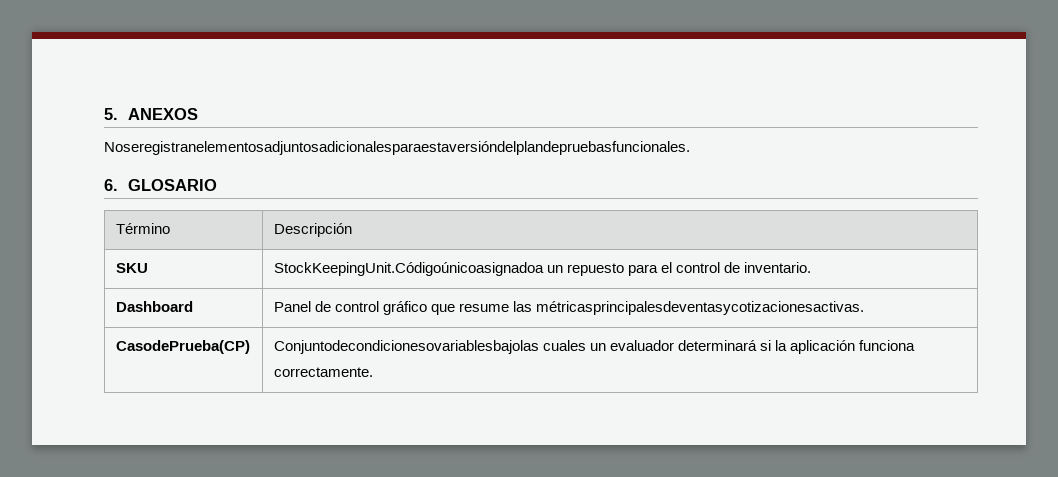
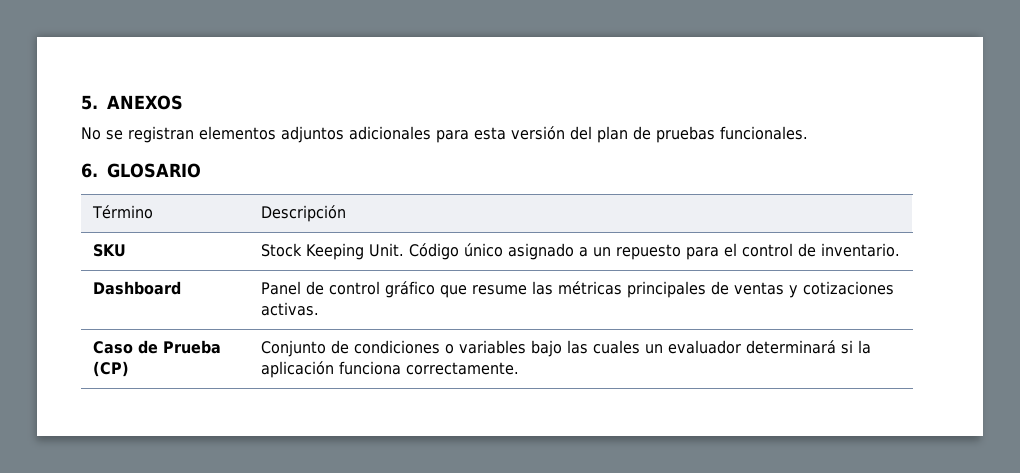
- Noseregistranelementosadjuntosadicionalesparaestaversióndelplandepruebasfuncionales.
+ No se registran elementos adjuntos adicionales para esta versión del plan de pruebas funcionales.
- SKU | StockKeepingUnit.Códigoúnicoasignadoa un repuesto para el control de inventario.
+ SKU | Stock Keeping Unit. Código único asignado a un repuesto para el control de inventario.
- Dashboard | Panel de control gráfico que resume las métricasprincipalesdeventasycotizacionesactivas.
- CasodePrueba(CP) | Conjuntodecondicionesovariablesbajolas cuales un evaluador determinará si la aplicación funciona correctamente.
+ Dashboard | Panel de control gráfico que resume las métricas principales de ventas y cotizaciones activas.
+ Caso de Prueba (CP) | Conjunto de condiciones o variables bajo las cuales un evaluador determinará si la aplicación funciona correctamente.

